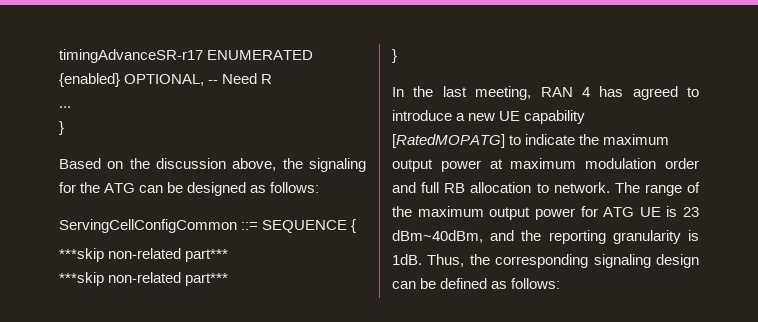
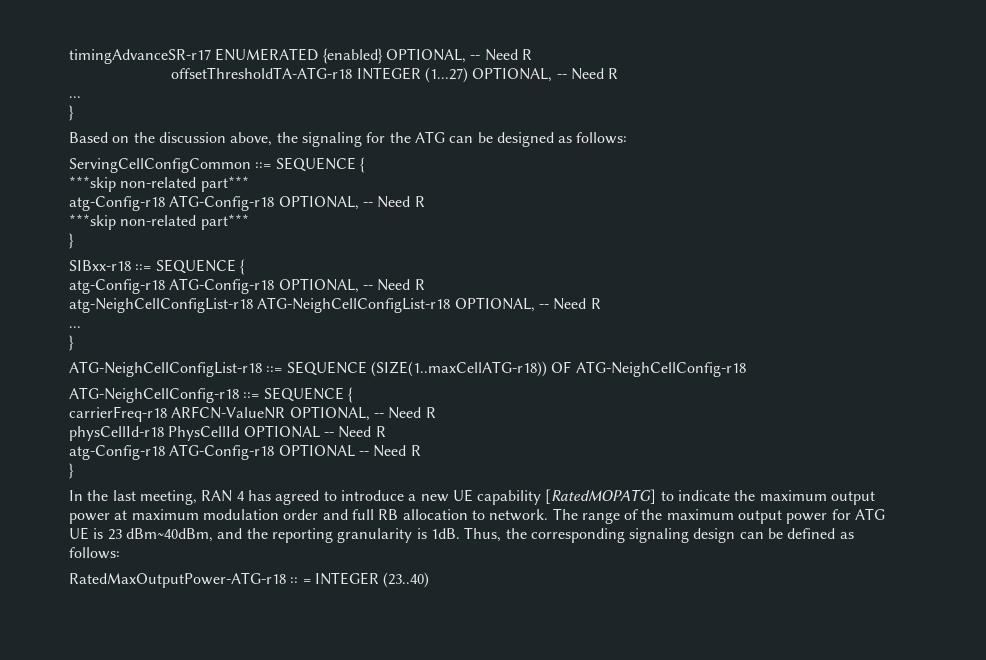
+ offsetThresholdTA-ATG-r18 INTEGER (1...27) OPTIONAL, -- Need R
  ServingCellConfigCommon ::= SEQUENCE {
  ***skip non-related part***
+ atg-Config-r18 ATG-Config-r18 OPTIONAL, -- Need R
  ***skip non-related part***
+ }
+ SIBxx-r18 ::= SEQUENCE {
+ atg-Config-r18 ATG-Config-r18 OPTIONAL, -- Need R
+ atg-NeighCellConfigList-r18 ATG-NeighCellConfigList-r18 OPTIONAL, -- Need R
+ ...
+ }
+ ATG-NeighCellConfigList-r18 ::= SEQUENCE (SIZE(1..maxCellATG-r18)) OF ATG-NeighCellConfig-r18
+ ATG-NeighCellConfig-r18 ::= SEQUENCE {
+ carrierFreq-r18 ARFCN-ValueNR OPTIONAL, -- Need R
+ physCellId-r18 PhysCellId OPTIONAL -- Need R
+ atg-Config-r18 ATG-Config-r18 OPTIONAL -- Need R
+ RatedMaxOutputPower-ATG-r18 :: = INTEGER (23..40)

